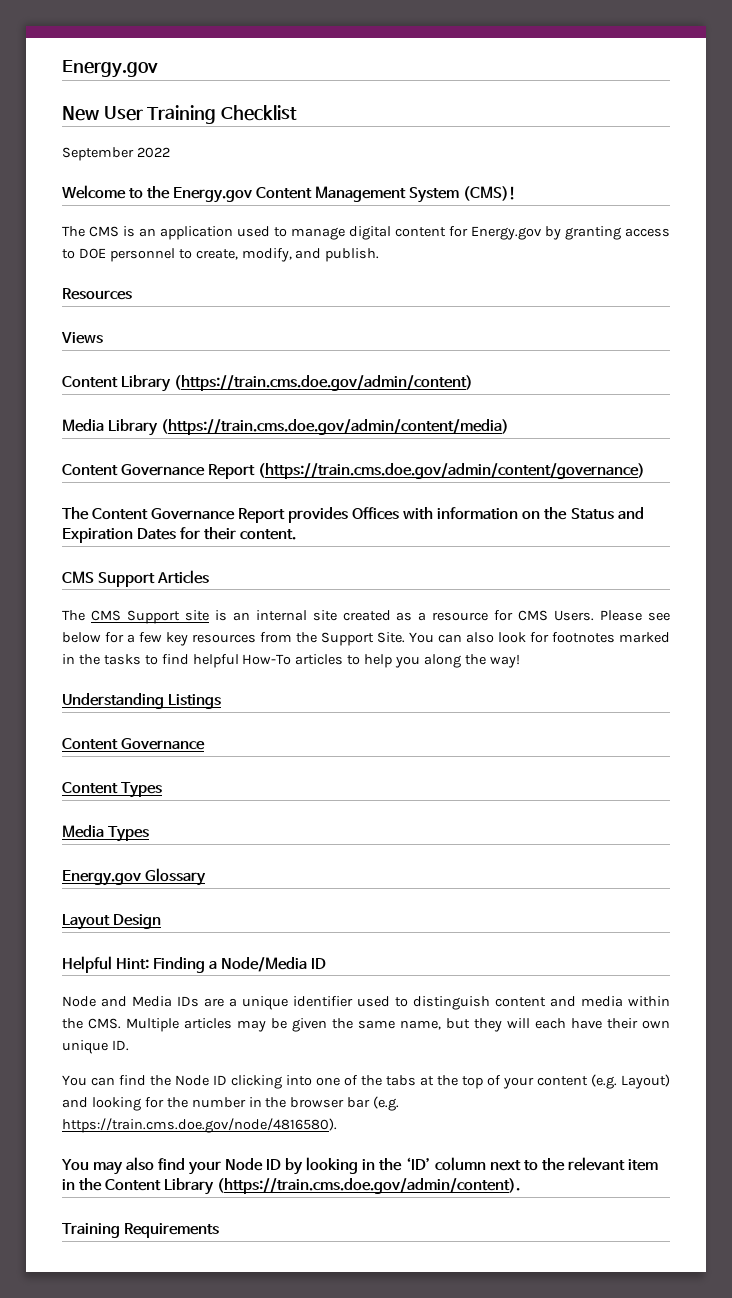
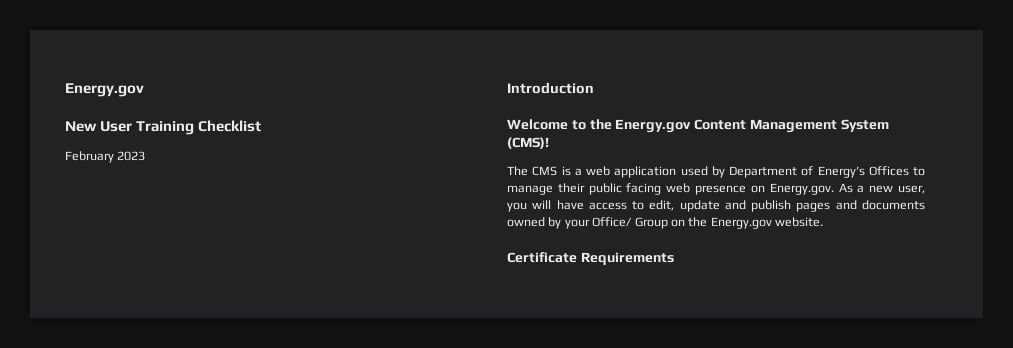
- September 2022
+ February 2023
+ Introduction
- The CMS is an application used to manage digital content for Energy.gov by granting access to DOE personnel to create, modify, and publish.
- Resources
- Views
- Content Library (https://train.cms.doe.gov/admin/content)
- Media Library (https://train.cms.doe.gov/admin/content/media)
- Content Governance Report (https://train.cms.doe.gov/admin/content/governance)
- The Content Governance Report provides Offices with information on the Status and Expiration Dates for their content.
- CMS Support Articles
- The CMS Support site is an internal site created as a resource for CMS Users. Please see below for a few key resources from the Support Site. You can also look for footnotes marked in the tasks to find helpful How-To articles to help you along the way!
- Understanding Listings
- Content Governance
- Content Types
- Media Types
- Energy.gov Glossary
- Layout Design
- Helpful Hint: Finding a Node/Media ID
- Node and Media IDs are a unique identifier used to distinguish content and media within the CMS. Multiple articles may be given the same name, but they will each have their own unique ID.
- You can find the Node ID clicking into one of the tabs at the top of your content (e.g. Layout) and looking for the number in the browser bar (e.g. https://train.cms.doe.gov/node/4816580).
- You may also find your Node ID by looking in the ‘ID’ column next to the relevant item in the Content Library (https://train.cms.doe.gov/admin/content).
- Training Requirements
+ The CMS is a web application used by Department of Energy’s Offices to manage their public facing web presence on Energy.gov. As a new user, you will have access to edit, update and publish pages and documents owned by your Office/ Group on the Energy.gov website.
+ Certificate Requirements

